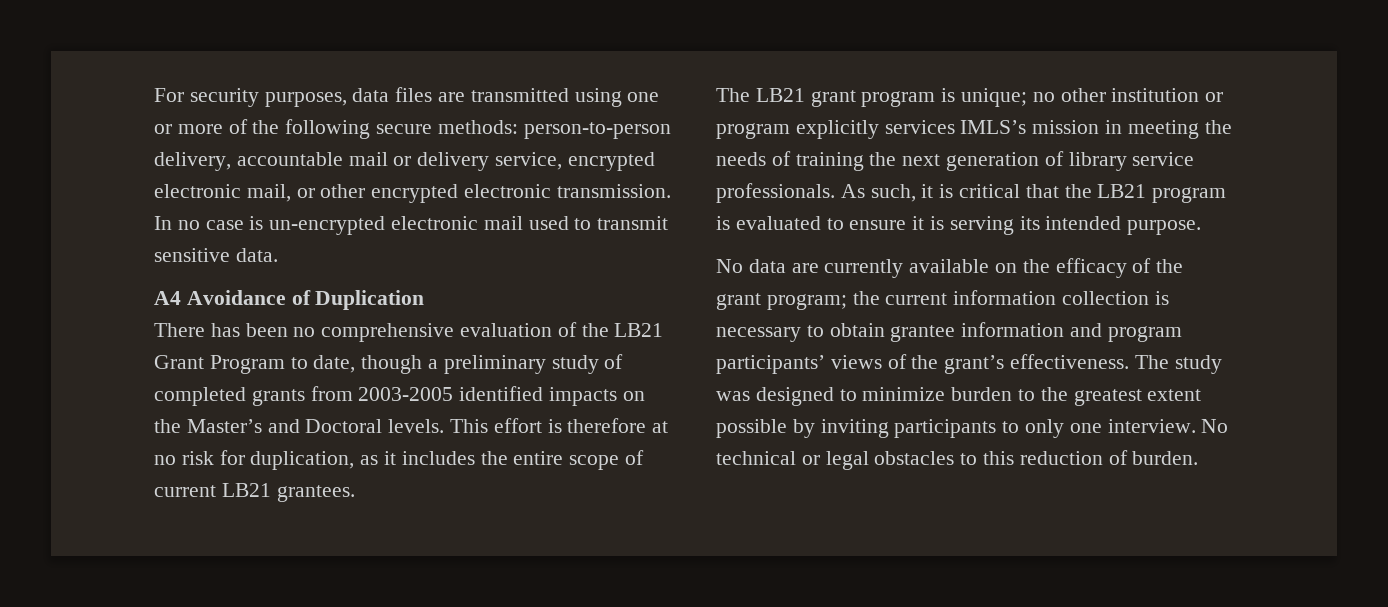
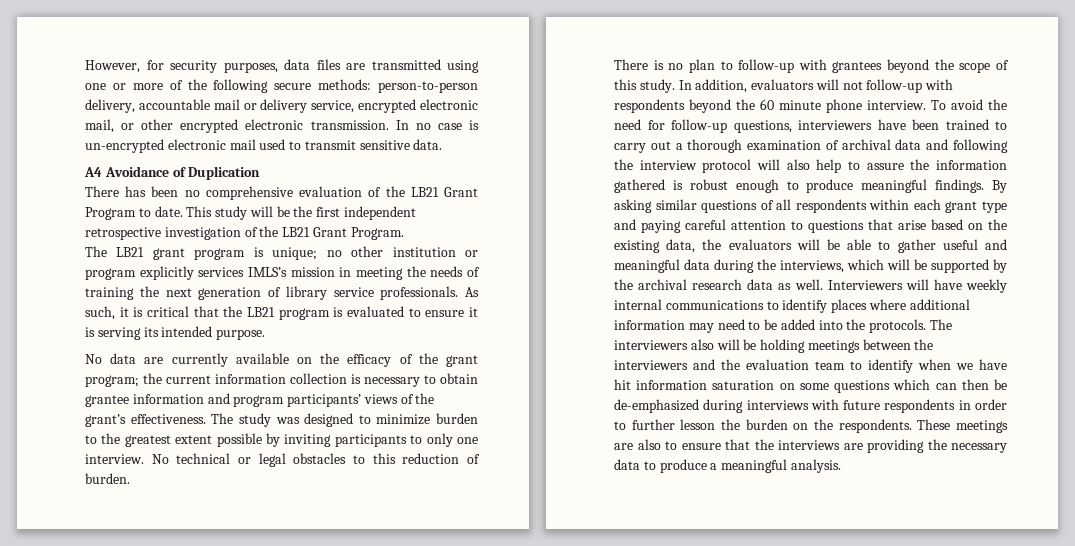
- For security purposes, data files are transmitted using one or more of the following secure methods: person-to-person delivery, accountable mail or delivery service, encrypted electronic mail, or other encrypted electronic transmission.
+ However, for security purposes, data files are transmitted using one or more of the following secure methods: person-to-person delivery, accountable mail or delivery service, encrypted electronic mail, or other encrypted electronic transmission.
- There has been no comprehensive evaluation of the LB21 Grant Program to date, though a preliminary study of completed grants from 2003-2005 identified impacts on the Master’s and Doctoral levels. This effort is therefore at no risk for duplication, as it includes the entire scope of current LB21 grantees.
+ There has been no comprehensive evaluation of the LB21 Grant Program to date. This study will be the first independent retrospective investigation of the LB21 Grant Program.
+ There is no plan to follow-up with grantees beyond the scope of this study. In addition, evaluators will not follow-up with respondents beyond the 60 minute phone interview. To avoid the need for follow-up questions, interviewers have been trained to carry out a thorough examination of archival data and following the interview protocol will also help to assure the information gathered is robust enough to produce meaningful findings. By asking similar questions of all respondents within each grant type and paying careful attention to questions that arise based on the existing data, the evaluators will be able to gather useful and meaningful data during the interviews, which will be supported by the archival research data as well. Interviewers will have weekly internal communications to identify places where additional information may need to be added into the protocols. The interviewers also will be holding meetings between the interviewers and the evaluation team to identify when we have hit information saturation on some questions which can then be de-emphasized during interviews with future respondents in order to further lesson the burden on the respondents. These meetings are also to ensure that the interviews are providing the necessary data to produce a meaningful analysis.

